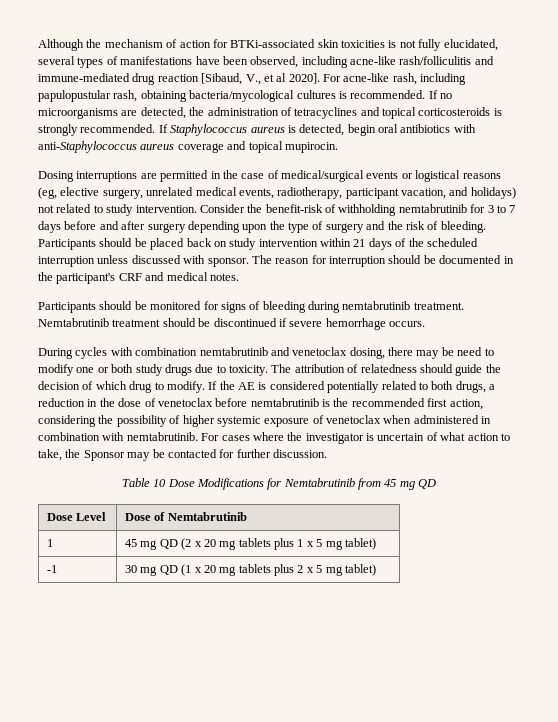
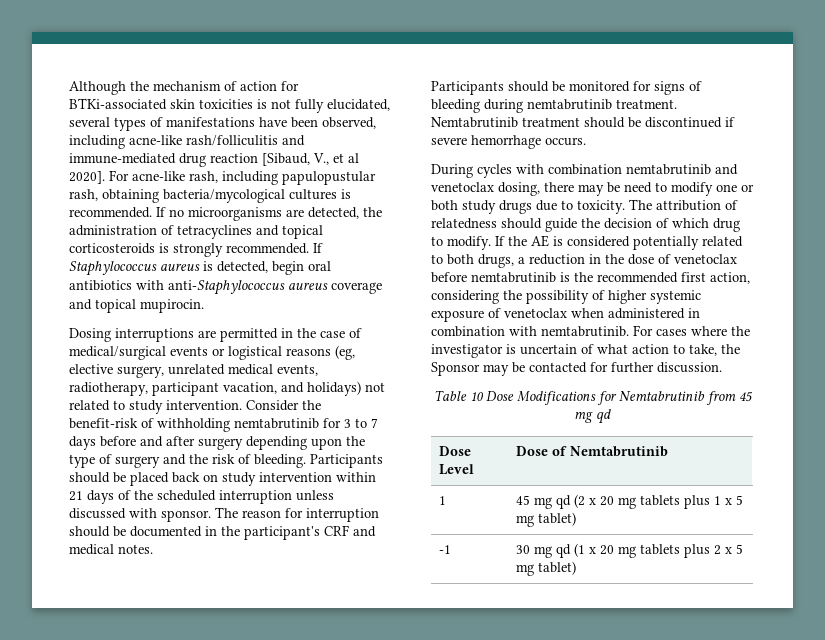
- Table 10 Dose Modifications for Nemtabrutinib from 45 mg QD
+ Table 10 Dose Modifications for Nemtabrutinib from 45 mg qd
- 1 | 45 mg QD (2 x 20 mg tablets plus 1 x 5 mg tablet)
+ 1 | 45 mg qd (2 x 20 mg tablets plus 1 x 5 mg tablet)
- -1 | 30 mg QD (1 x 20 mg tablets plus 2 x 5 mg tablet)
+ -1 | 30 mg qd (1 x 20 mg tablets plus 2 x 5 mg tablet)

